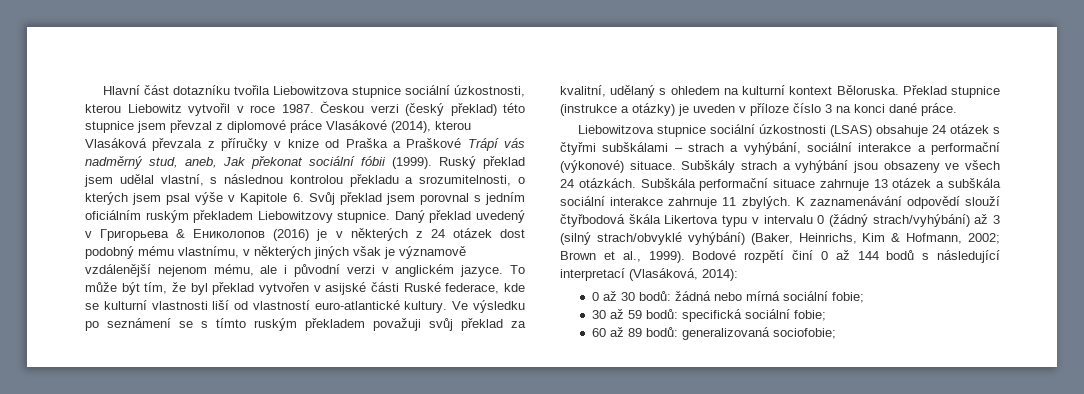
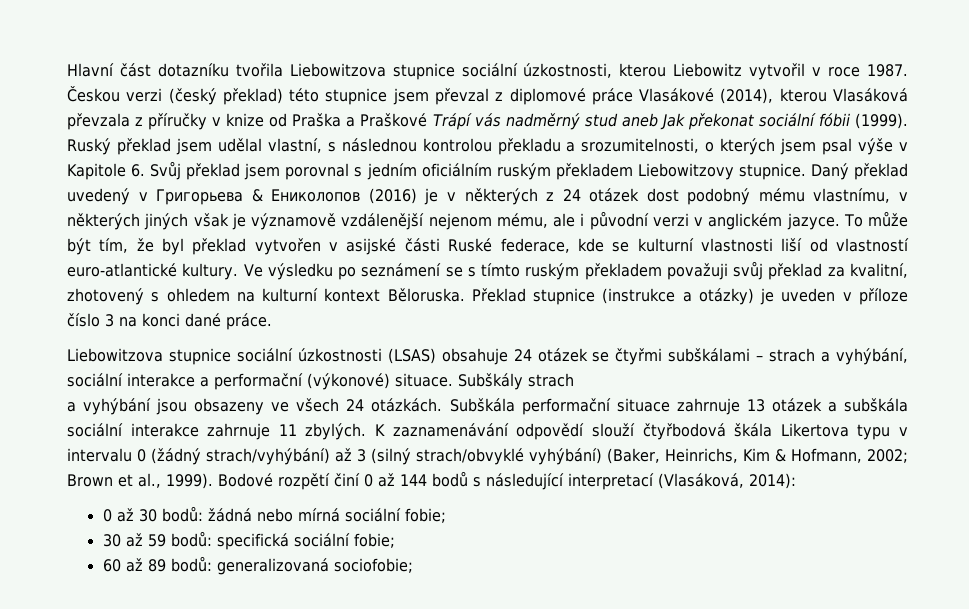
- Českou verzi (český překlad) této stupnice jsem převzal z diplomové práce Vlasákové (2014), kterou Vlasáková převzala z příručky v knize od Praška a Praškové Trápí vás nadměrný stud, aneb, Jak překonat sociální fóbii (1999).
+ Českou verzi (český překlad) této stupnice jsem převzal z diplomové práce Vlasákové (2014), kterou Vlasáková převzala z příručky v knize od Praška a Praškové Trápí vás nadměrný stud aneb Jak překonat sociální fóbii (1999).
- Ve výsledku po seznámení se s tímto ruským překladem považuji svůj překlad za kvalitní, udělaný s ohledem na kulturní kontext Běloruska.
+ Ve výsledku po seznámení se s tímto ruským překladem považuji svůj překlad za kvalitní, zhotovený s ohledem na kulturní kontext Běloruska.
- Liebowitzova stupnice sociální úzkostnosti (LSAS) obsahuje 24 otázek s čtyřmi subškálami – strach a vyhýbání, sociální interakce a performační (výkonové) situace.
+ Liebowitzova stupnice sociální úzkostnosti (LSAS) obsahuje 24 otázek se čtyřmi subškálami – strach a vyhýbání, sociální interakce a performační (výkonové) situace.
- Subškály strach a vyhýbání jsou obsazeny ve všech 24 otázkách.
+ Subškály strach
+ a vyhýbání jsou obsazeny ve všech 24 otázkách.

